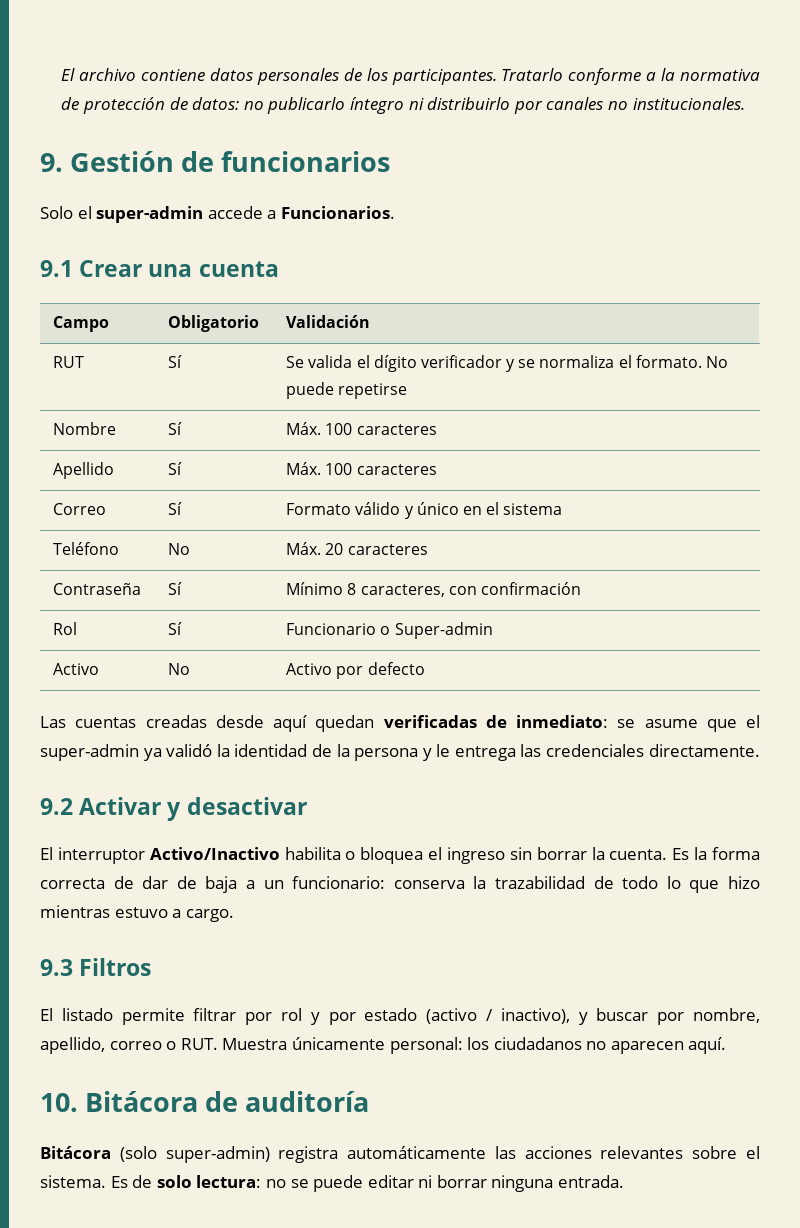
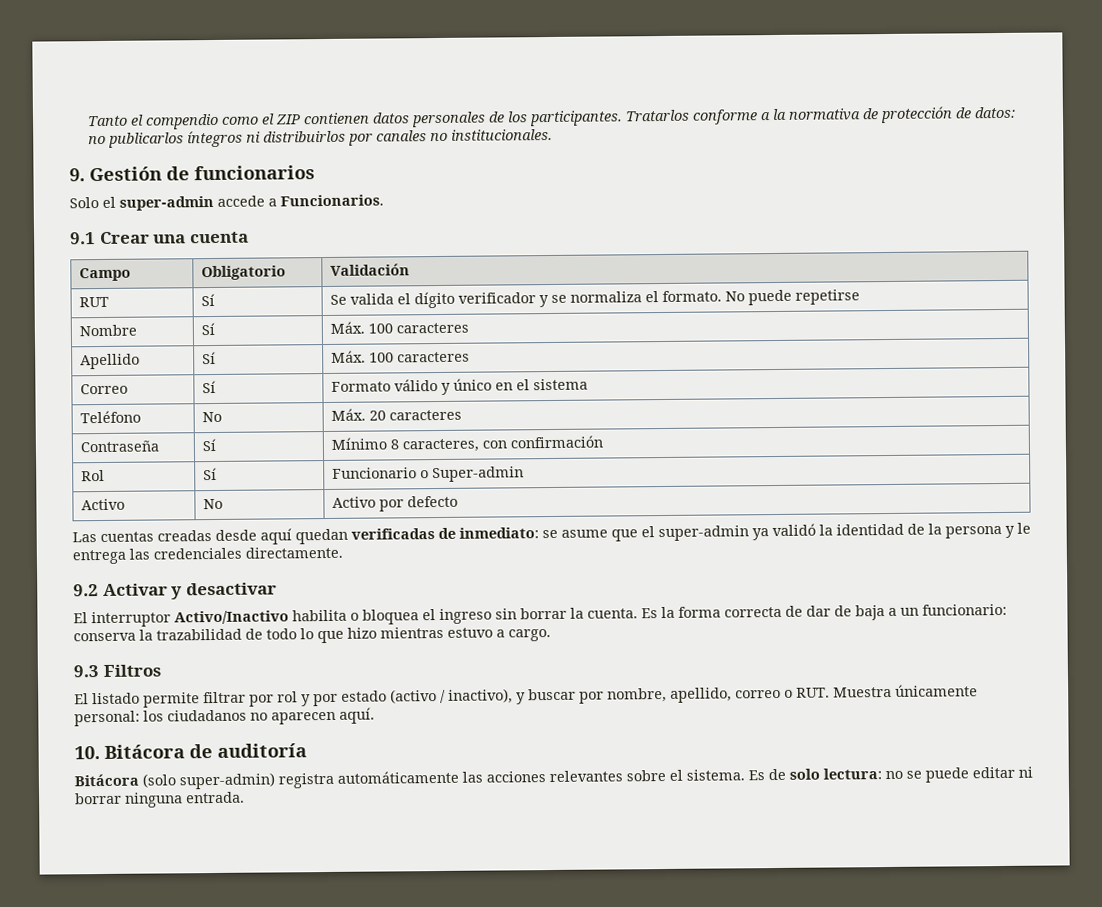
- El archivo contiene datos personales de los participantes.
+ Tanto el compendio como el ZIP contienen datos personales de los participantes.
- Tratarlo conforme a la normativa de protección de datos: no publicarlo íntegro ni distribuirlo por canales no institucionales.
+ Tratarlos conforme a la normativa de protección de datos: no publicarlos íntegros ni distribuirlos por canales no institucionales.

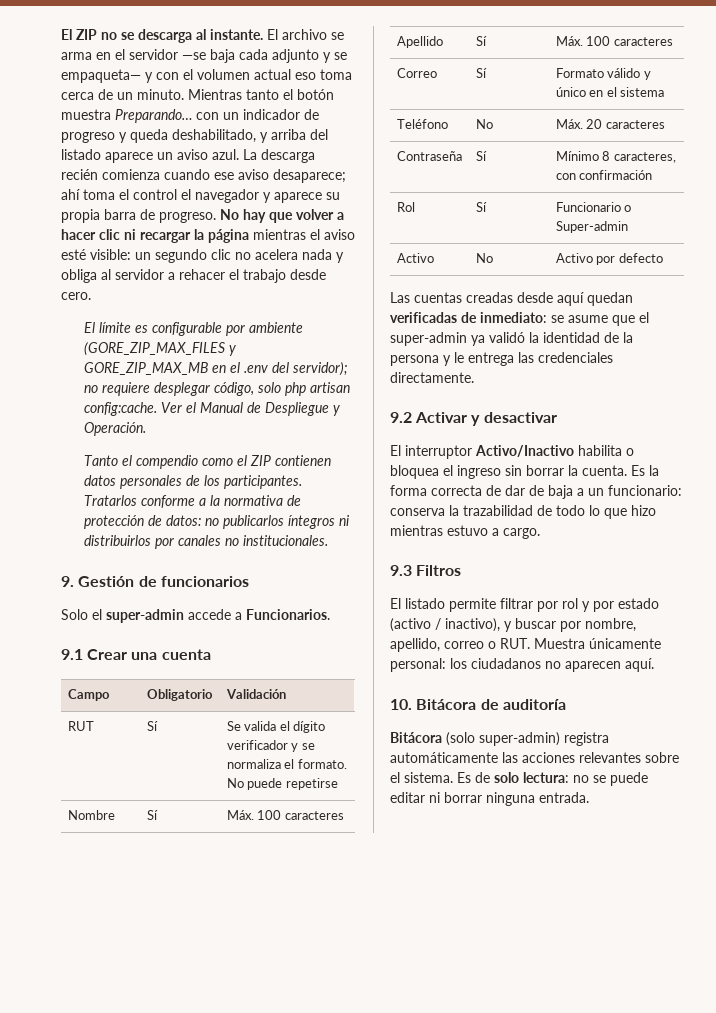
+ El ZIP no se descarga al instante. El archivo se arma en el servidor —se baja cada adjunto y se empaqueta— y con el volumen actual eso toma cerca de un minuto. Mientras tanto el botón muestra Preparando… con un indicador de progreso y queda deshabilitado, y arriba del listado aparece un aviso azul. La descarga recién comienza cuando ese aviso desaparece; ahí toma el control el navegador y aparece su propia barra de progreso. No hay que volver a hacer clic ni recargar la página mientras el aviso esté visible: un segundo clic no acelera nada y obliga al servidor a rehacer el trabajo desde cero.
+ El límite es configurable por ambiente (GORE_ZIP_MAX_FILES y GORE_ZIP_MAX_MB en el .env del servidor); no requiere desplegar código, solo php artisan config:cache. Ver el Manual de Despliegue y Operación.

